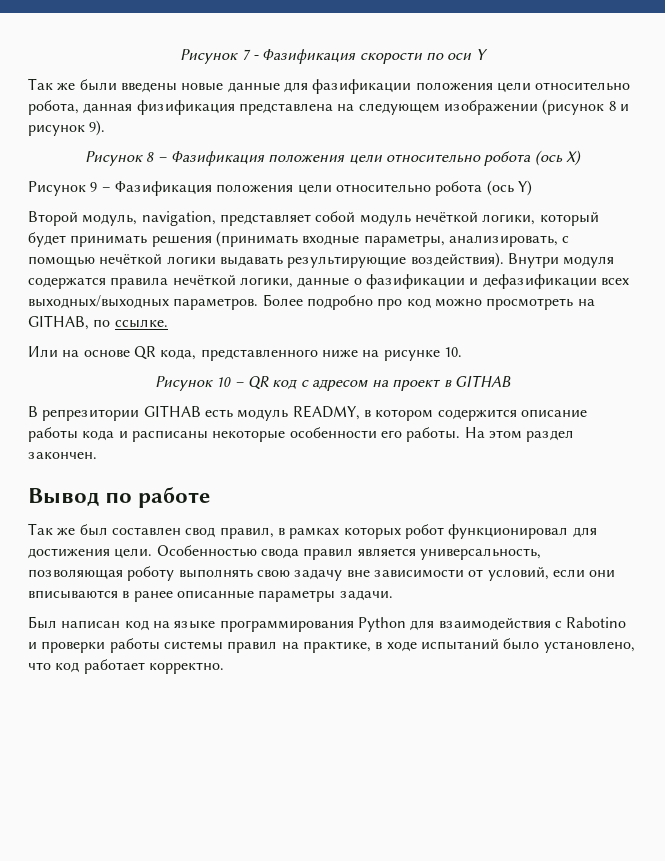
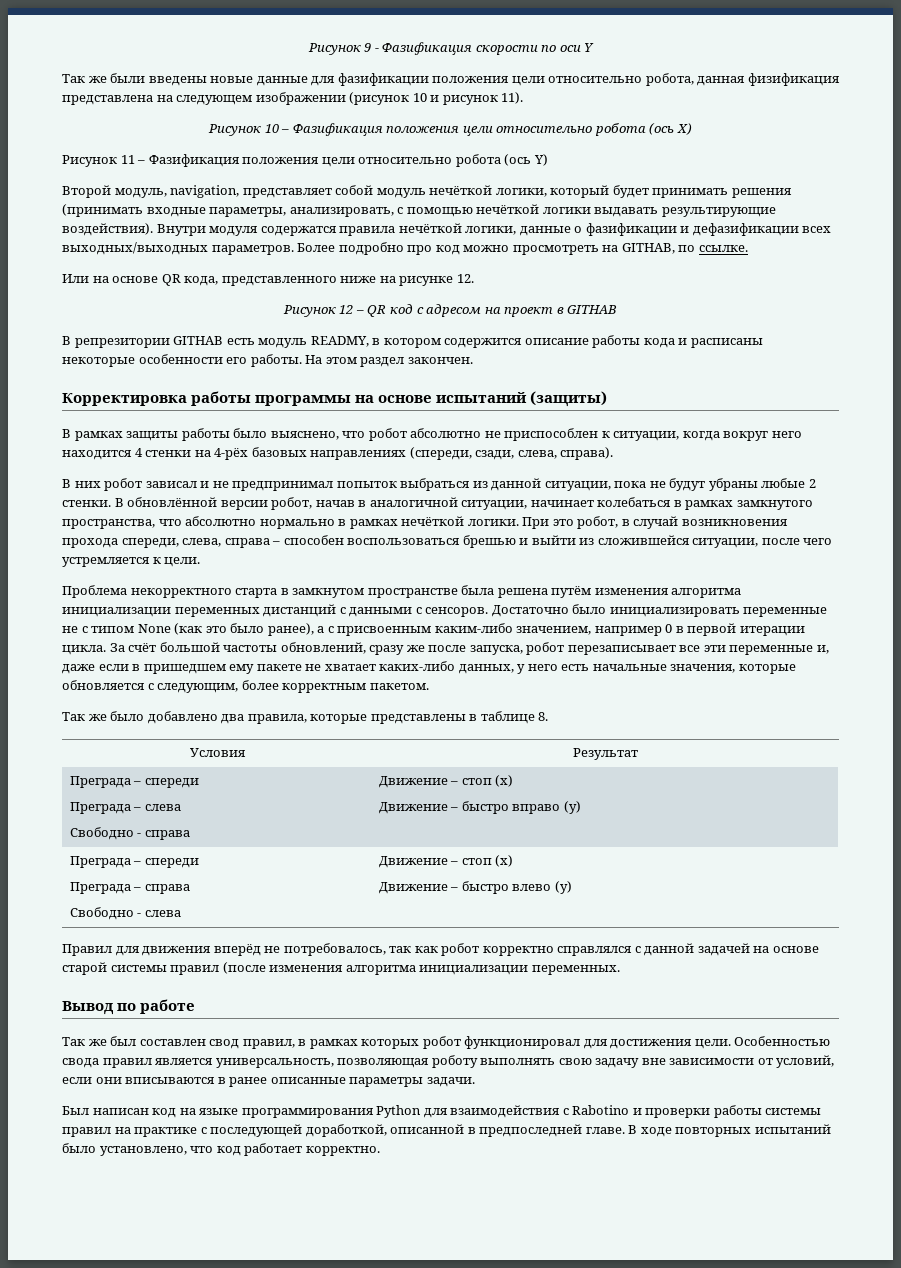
- Рисунок 7 - Фазификация скорости по оси Y
+ Рисунок 9 - Фазификация скорости по оси Y
- Так же были введены новые данные для фазификации положения цели относительно робота, данная физификация представлена на следующем изображении (рисунок 8 и рисунок 9).
- Рисунок 8 – Фазификация положения цели относительно робота (ось X)
+ Так же были введены новые данные для фазификации положения цели относительно робота, данная физификация представлена на следующем изображении (рисунок 10 и рисунок 11).
+ Рисунок 10 – Фазификация положения цели относительно робота (ось X)
- Рисунок 9 – Фазификация положения цели относительно робота (ось Y)
+ Рисунок 11 – Фазификация положения цели относительно робота (ось Y)
- Или на основе QR кода, представленного ниже на рисунке 10.
- Рисунок 10 – QR код с адресом на проект в GITHAB
+ Или на основе QR кода, представленного ниже на рисунке 12.
+ Рисунок 12 – QR код с адресом на проект в GITHAB
+ Корректировка работы программы на основе испытаний (защиты)
+ В рамках защиты работы было выяснено, что робот абсолютно не приспособлен к ситуации, когда вокруг него находится 4 стенки на 4-рёх базовых направлениях (спереди, сзади, слева, справа).
+ В них робот зависал и не предпринимал попыток выбраться из данной ситуации, пока не будут убраны любые 2 стенки. В обновлённой версии робот, начав в аналогичной ситуации, начинает колебаться в рамках замкнутого пространства, что абсолютно нормально в рамках нечёткой логики. При это робот, в случай возникновения прохода спереди, слева, справа – способен воспользоваться брешью и выйти из сложившейся ситуации, после чего устремляется к цели.
+ Проблема некорректного старта в замкнутом пространстве была решена путём изменения алгоритма инициализации переменных дистанций с данными с сенсоров. Достаточно было инициализировать переменные не с типом None (как это было ранее), а с присвоенным каким-либо значением, например 0 в первой итерации цикла. За счёт большой частоты обновлений, сразу же после запуска, робот перезаписывает все эти переменные и, даже если в пришедшем ему пакете не хватает каких-либо данных, у него есть начальные значения, которые обновляется с следующим, более корректным пакетом.
+ Так же было добавлено два правила, которые представлены в таблице 8.
+ Условия | Результат
+ Преграда – спереди
+ Преграда – слева
+ Свободно - справа | Движение – стоп (x)
+ Движение – быстро вправо (y)
+ Преграда – спереди
+ Преграда – справа
+ Свободно - слева | Движение – стоп (x)
+ Движение – быстро влево (y)
+ Правил для движения вперёд не потребовалось, так как робот корректно справлялся с данной задачей на основе старой системы правил (после изменения алгоритма инициализации переменных.
- Был написан код на языке программирования Python для взаимодействия с Rabotino и проверки работы системы правил на практике, в ходе испытаний было установлено, что код работает корректно.
+ Был написан код на языке программирования Python для взаимодействия с Rabotino и проверки работы системы правил на практике с последующей доработкой, описанной в предпоследней главе. В ходе повторных испытаний было установлено, что код работает корректно.

